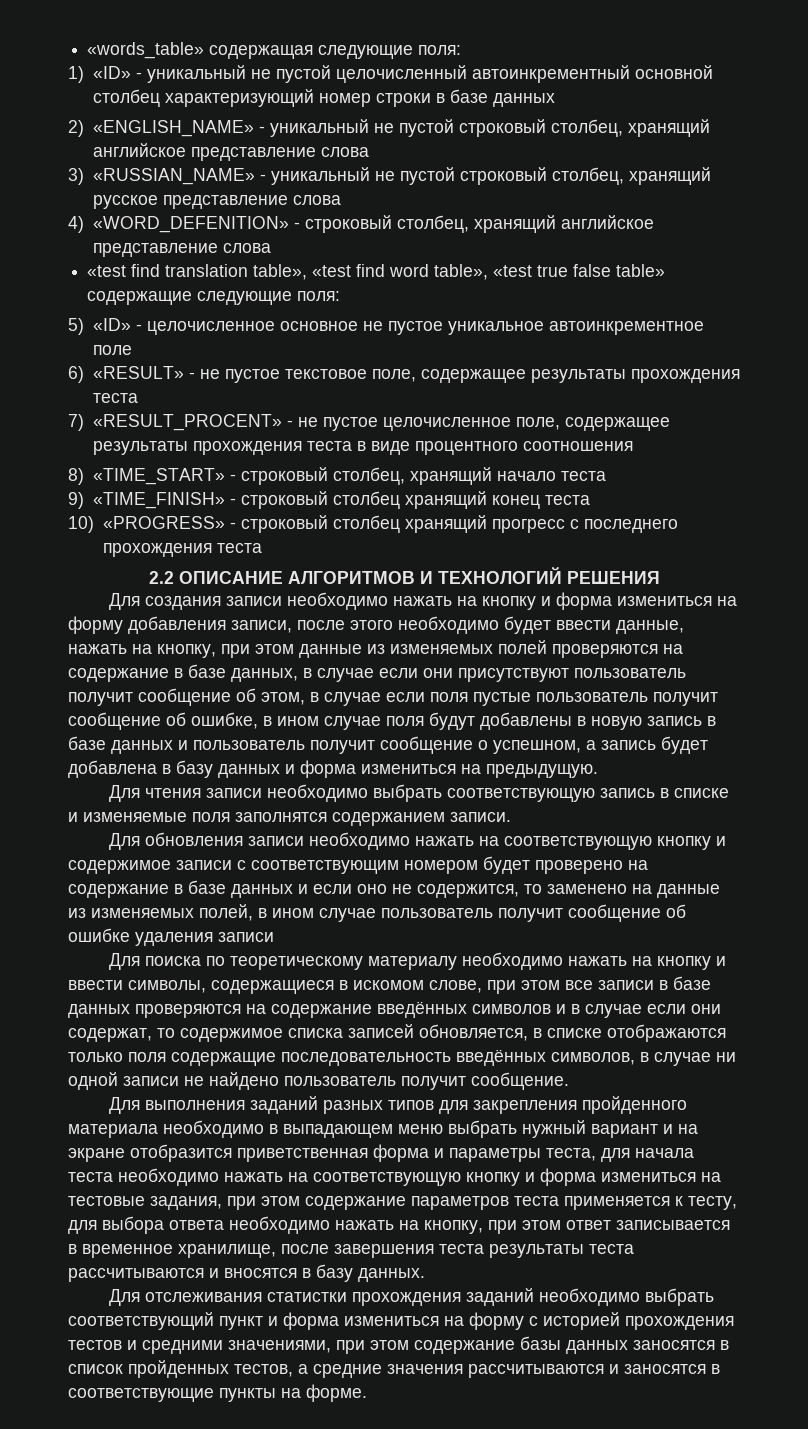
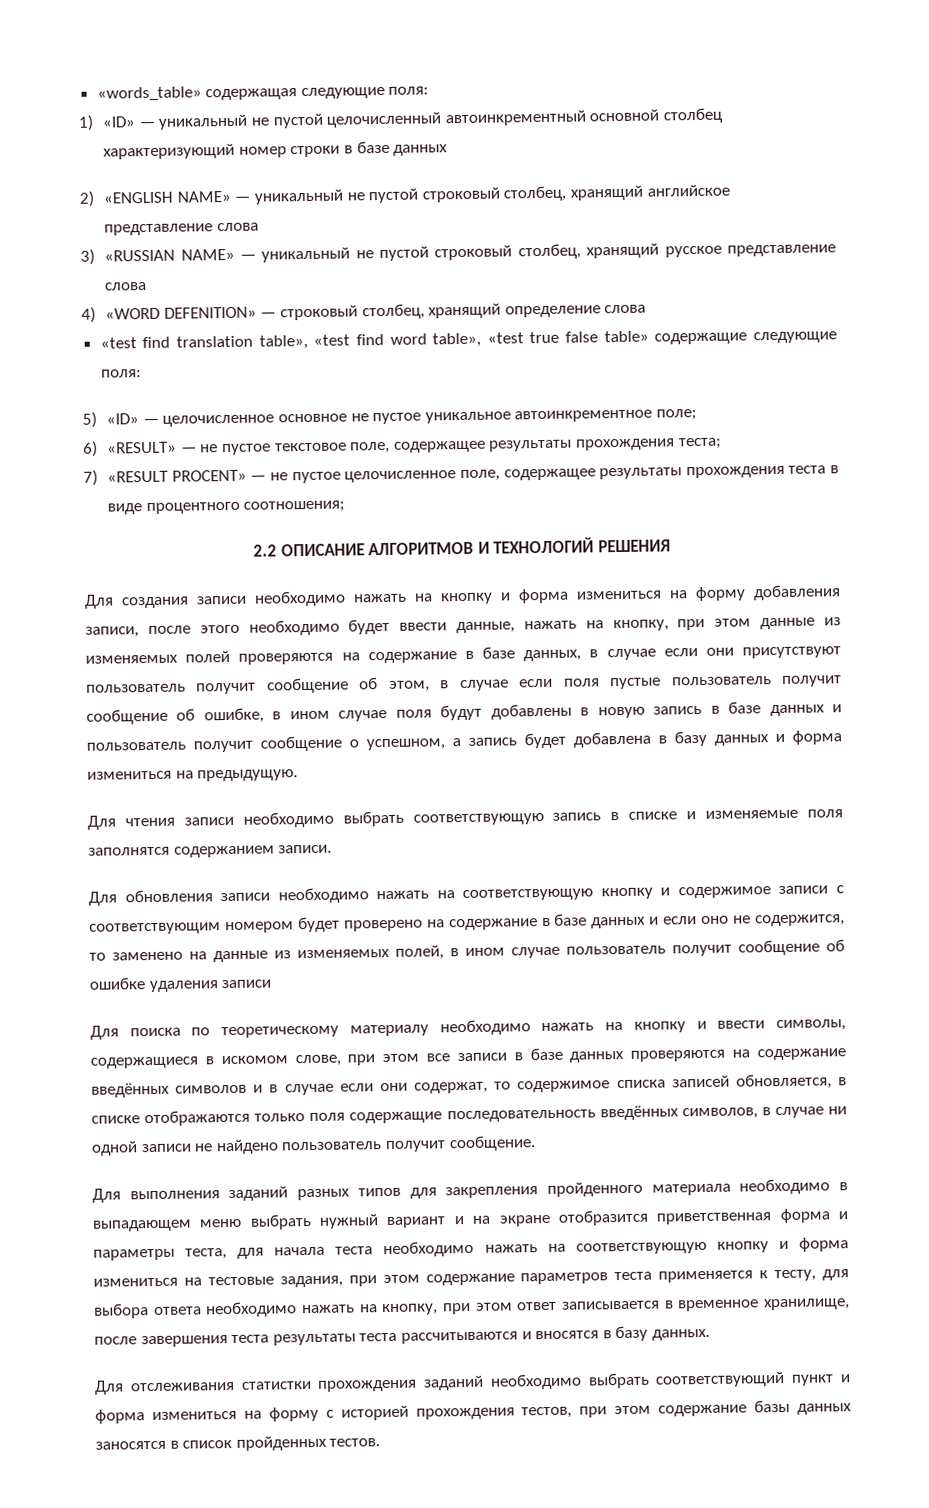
- 1) «ID» - уникальный не пустой целочисленный автоинкрементный основной столбец характеризующий номер строки в базе данных
+ 1) «ID» — уникальный не пустой целочисленный автоинкрементный основной столбец характеризующий номер строки в базе данных
- 2) «ENGLISH_NAME» - уникальный не пустой строковый столбец, хранящий английское представление слова
+ 2) «ENGLISH NAME» — уникальный не пустой строковый столбец, хранящий английское представление слова
- 3) «RUSSIAN_NAME» - уникальный не пустой строковый столбец, хранящий русское представление слова
+ 3) «RUSSIAN NAME» — уникальный не пустой строковый столбец, хранящий русское представление слова
- 4) «WORD_DEFENITION» - строковый столбец, хранящий английское представление слова
+ 4) «WORD DEFENITION» — строковый столбец, хранящий определение слова
- 5) «ID» - целочисленное основное не пустое уникальное автоинкрементное поле
+ 5) «ID» — целочисленное основное не пустое уникальное автоинкрементное поле;
- 6) «RESULT» - не пустое текстовое поле, содержащее результаты прохождения теста
+ 6) «RESULT» — не пустое текстовое поле, содержащее результаты прохождения теста;
- 7) «RESULT_PROCENT» - не пустое целочисленное поле, содержащее результаты прохождения теста в виде процентного соотношения
- 8) «TIME_START» - строковый столбец, хранящий начало теста
- 9) «TIME_FINISH» - строковый столбец хранящий конец теста
- 10) «PROGRESS» - строковый столбец хранящий прогресс с последнего прохождения теста
+ 7) «RESULT PROCENT» — не пустое целочисленное поле, содержащее результаты прохождения теста в виде процентного соотношения;
- Для отслеживания статистки прохождения заданий необходимо выбрать соответствующий пункт и форма измениться на форму с историей прохождения тестов и средними значениями, при этом содержание базы данных заносятся в список пройденных тестов, а средние значения рассчитываются и заносятся в соответствующие пункты на форме.
+ Для отслеживания статистки прохождения заданий необходимо выбрать соответствующий пункт и форма измениться на форму с историей прохождения тестов, при этом содержание базы данных заносятся в список пройденных тестов.

